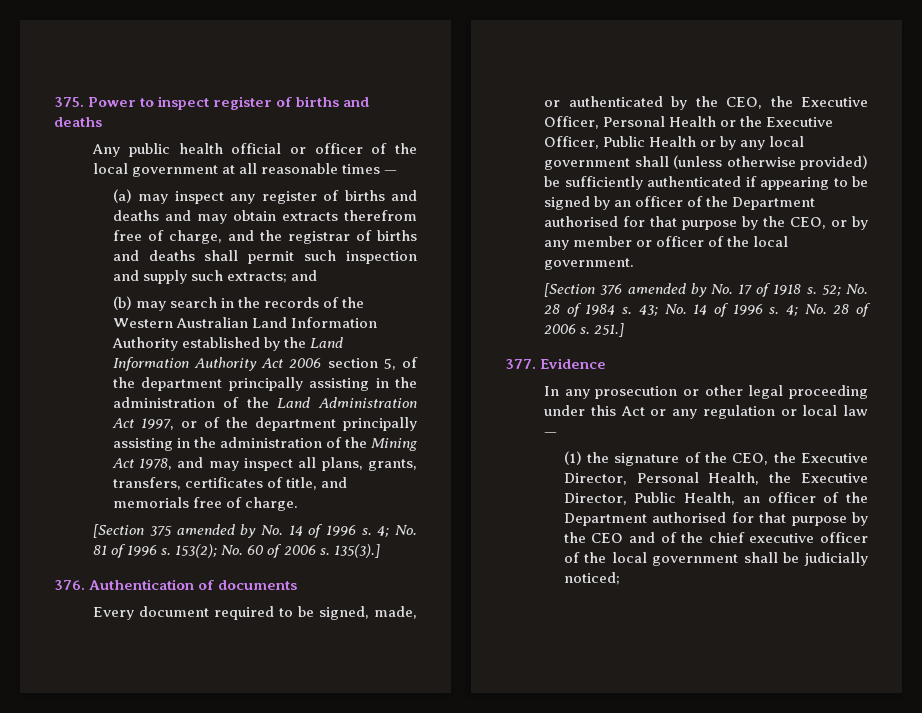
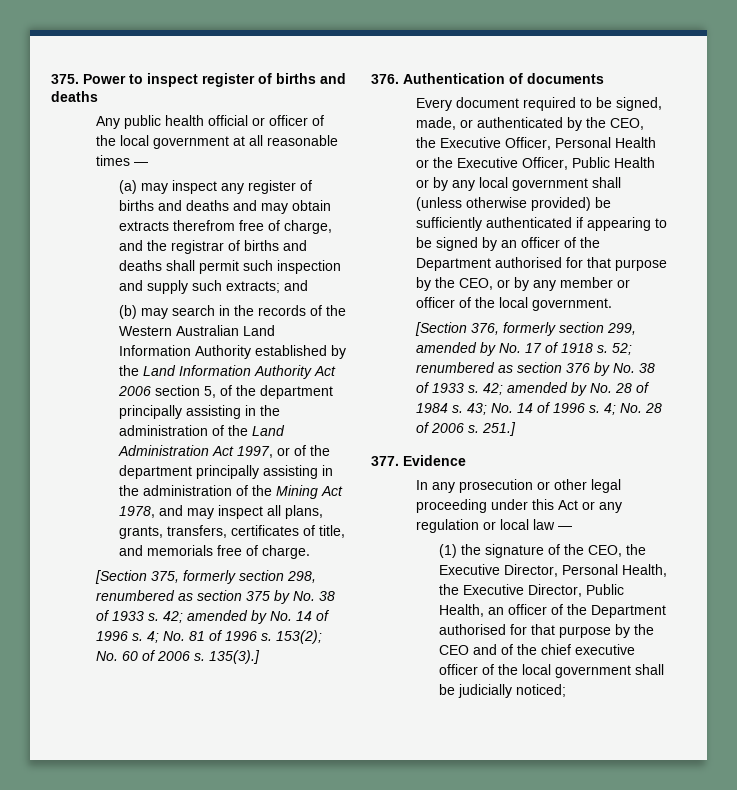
- [Section 375 amended by No. 14 of 1996 s.
+ [Section 375, formerly section 298, renumbered as section 375 by No. 38 of 1933 s. 42; amended by No. 14 of 1996 s.
- [Section 376 amended by No. 17 of 1918 s.
+ [Section 376, formerly section 299, amended by No. 17 of 1918 s.
- 52; No. 28 of 1984 s.
+ 52; renumbered as section 376 by No. 38 of 1933 s. 42; amended by No. 28 of 1984 s.

